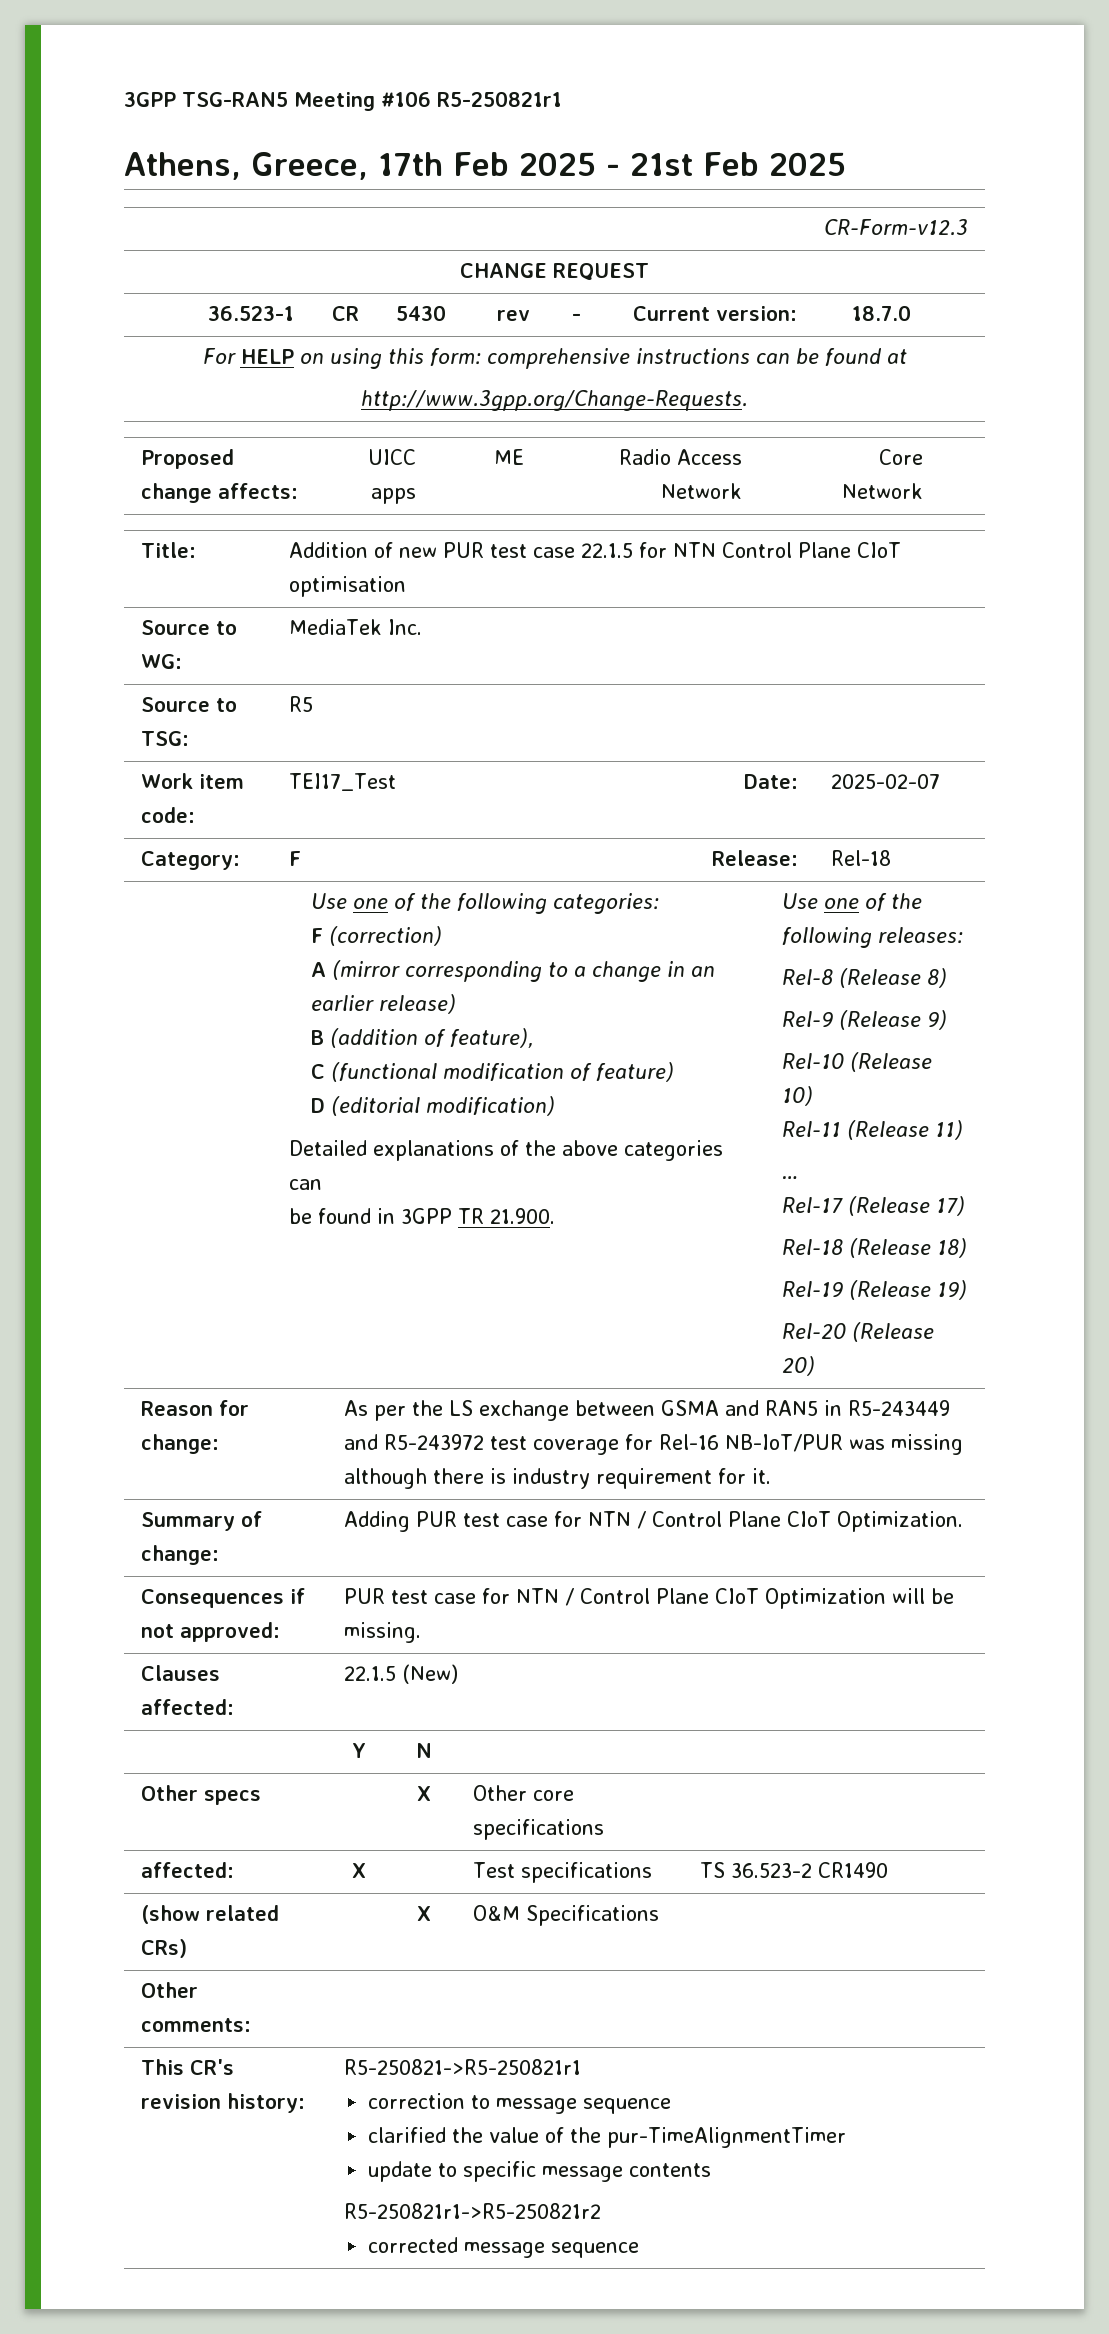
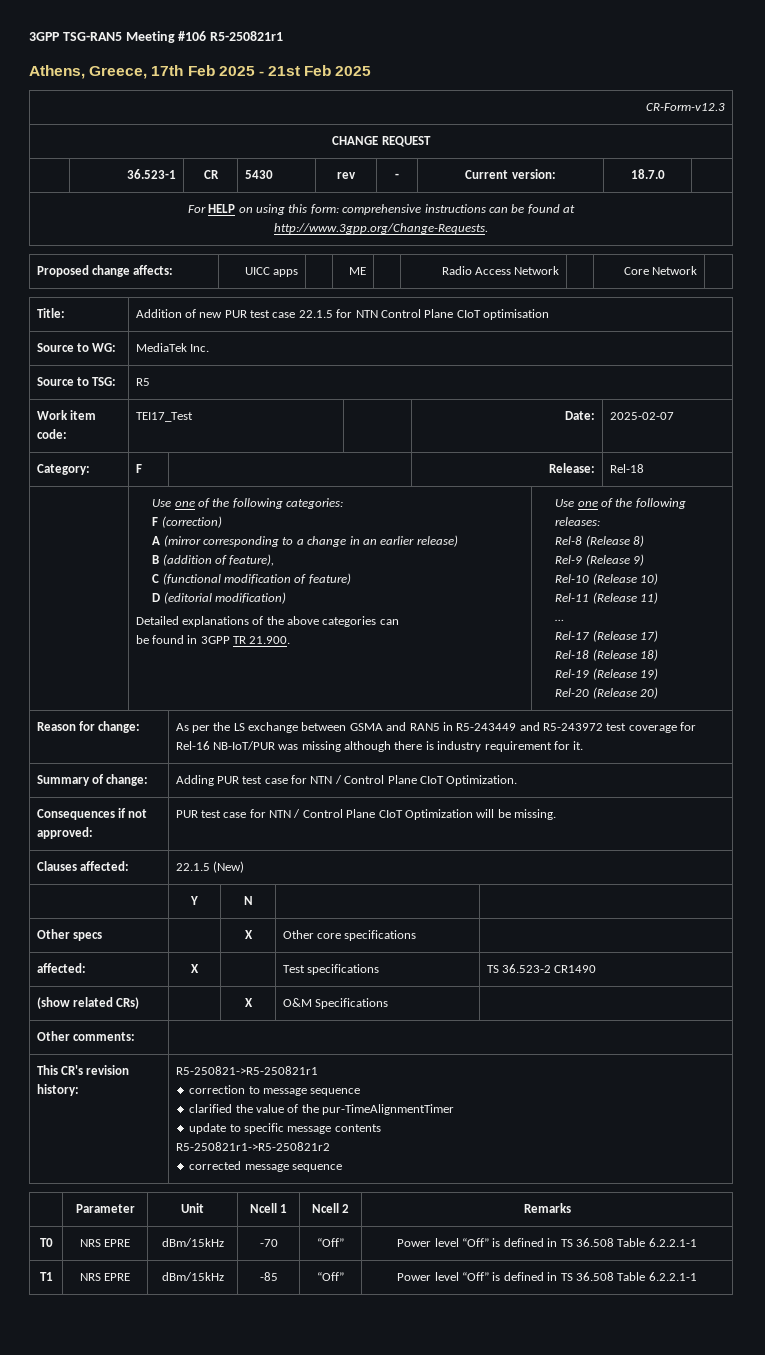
+ | Parameter | Unit | Ncell 1 | Ncell 2 | Remarks
+ T0 | NRS EPRE | dBm/15kHz | -70 | “Off” | Power level “Off” is defined in TS 36.508 Table 6.2.2.1-1
+ T1 | NRS EPRE | dBm/15kHz | -85 | “Off” | Power level “Off” is defined in TS 36.508 Table 6.2.2.1-1

